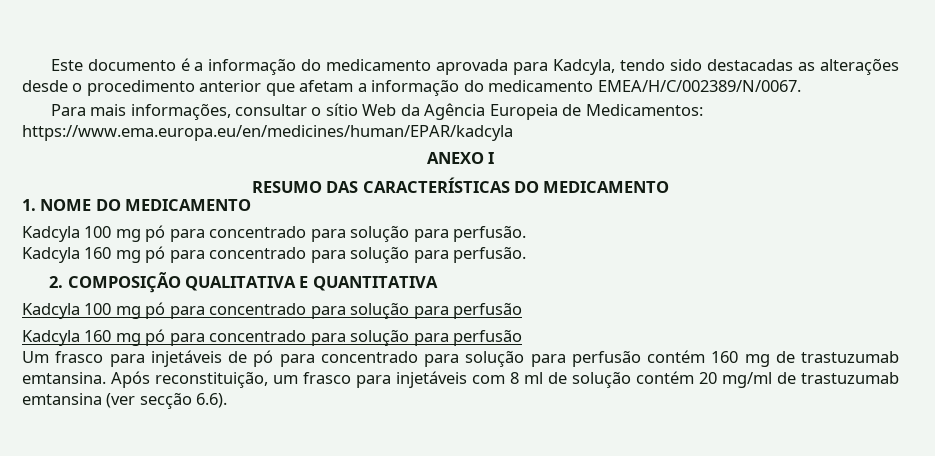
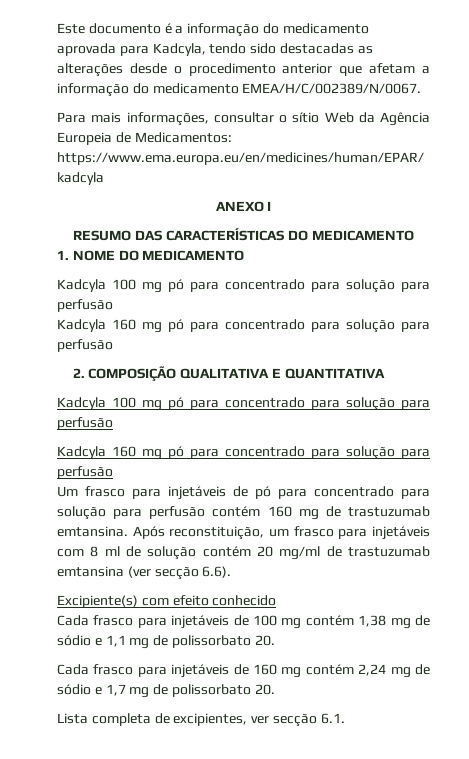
  1. NOME DO MEDICAMENTO
- Kadcyla 100 mg pó para concentrado para solução para perfusão.
- Kadcyla 160 mg pó para concentrado para solução para perfusão.
+ Kadcyla 100 mg pó para concentrado para solução para perfusão
+ Kadcyla 160 mg pó para concentrado para solução para perfusão
+ Excipiente(s) com efeito conhecido
+ Cada frasco para injetáveis de 100 mg contém 1,38 mg de sódio e 1,1 mg de polissorbato 20.
+ Cada frasco para injetáveis de 160 mg contém 2,24 mg de sódio e 1,7 mg de polissorbato 20.
+ Lista completa de excipientes, ver secção 6.1.

